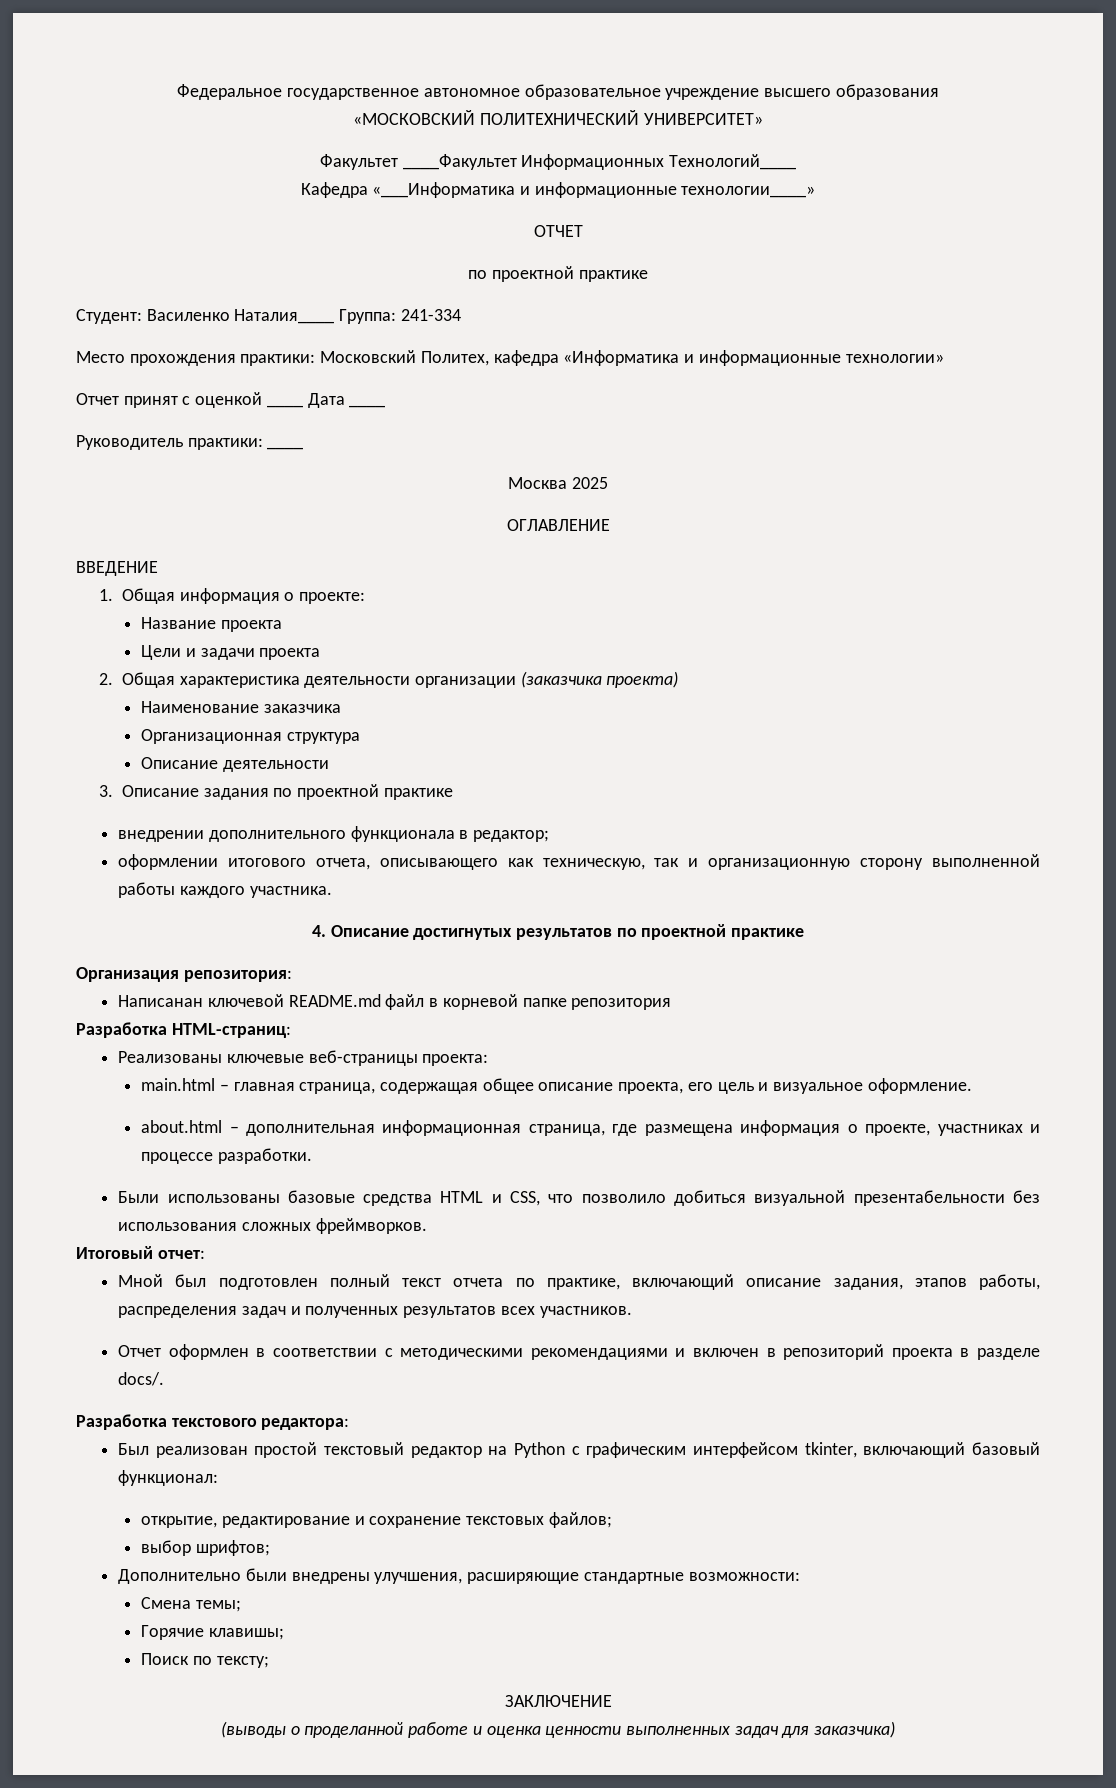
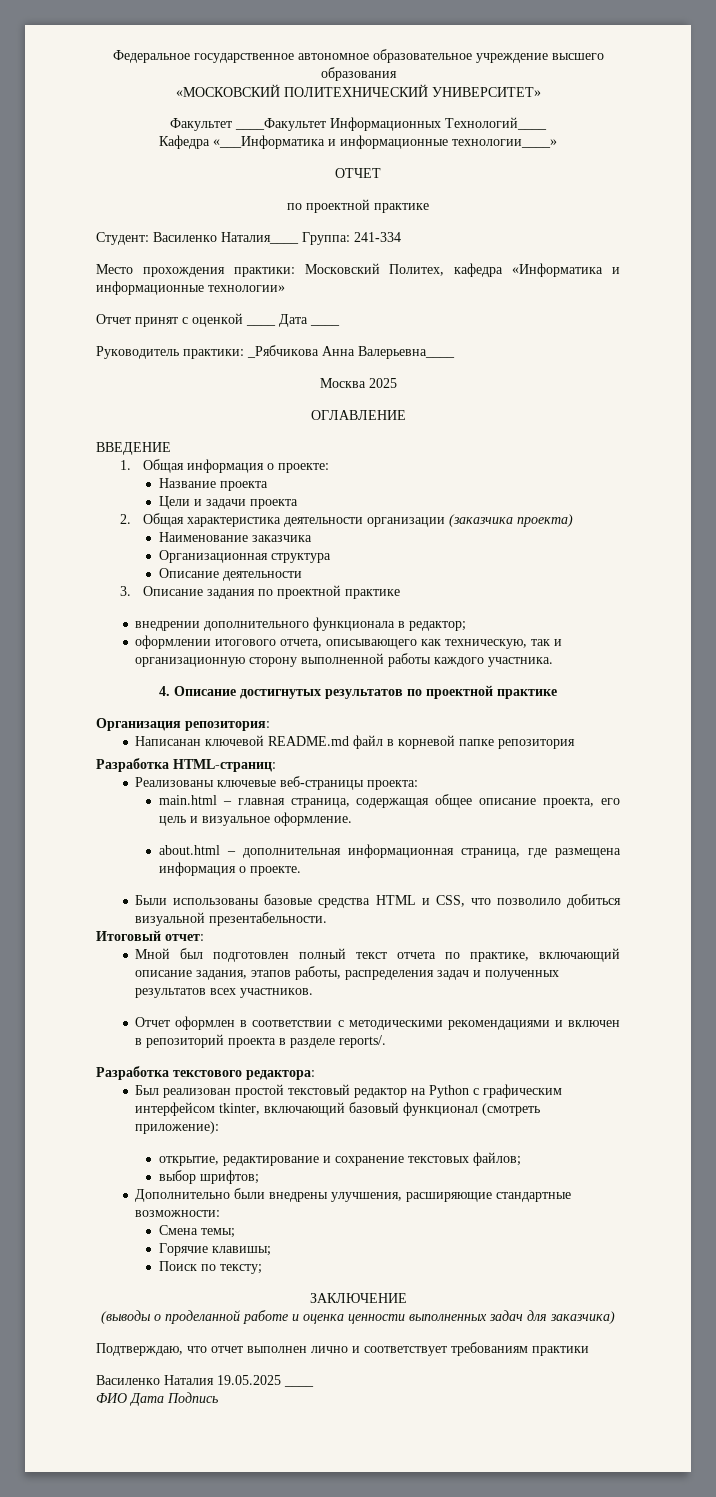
- Руководитель практики: ____
+ Руководитель практики: _Рябчикова Анна Валерьевна____
- about.html – дополнительная информационная страница, где размещена информация о проекте, участниках и процессе разработки.
+ about.html – дополнительная информационная страница, где размещена информация о проекте.
- Были использованы базовые средства HTML и CSS, что позволило добиться визуальной презентабельности без использования сложных фреймворков.
+ Были использованы базовые средства HTML и CSS, что позволило добиться визуальной презентабельности.
- Отчет оформлен в соответствии с методическими рекомендациями и включен в репозиторий проекта в разделе docs/.
+ Отчет оформлен в соответствии с методическими рекомендациями и включен в репозиторий проекта в разделе reports/.
- Был реализован простой текстовый редактор на Python с графическим интерфейсом tkinter, включающий базовый функционал:
+ Был реализован простой текстовый редактор на Python с графическим интерфейсом tkinter, включающий базовый функционал (смотреть приложение):
+ Подтверждаю, что отчет выполнен лично и соответствует требованиям практики
+ Василенко Наталия 19.05.2025 ____
+ ФИО Дата Подпись

